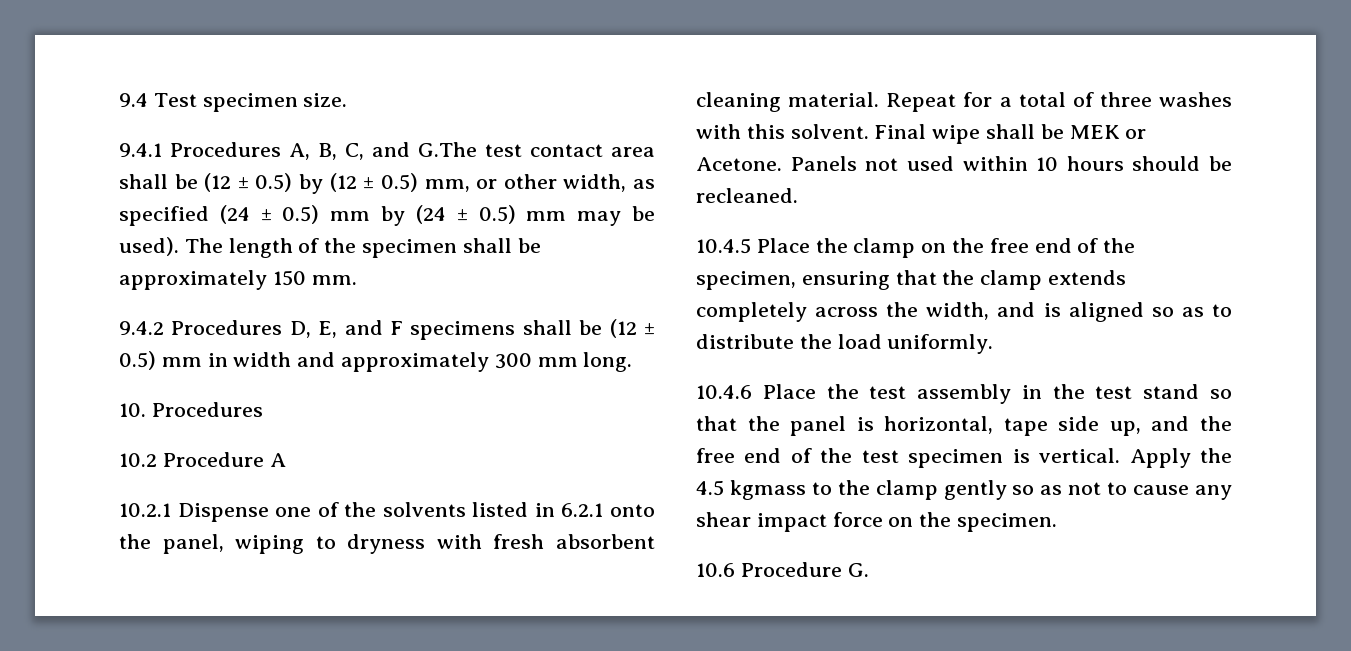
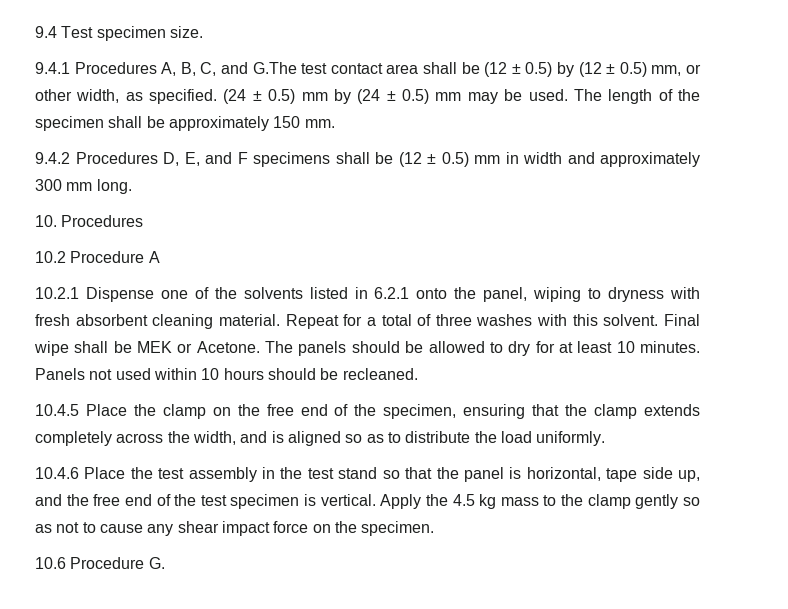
- 9.4.1 Procedures A, B, C, and G.The test contact area shall be (12 ± 0.5) by (12 ± 0.5) mm, or other width, as specified (24 ± 0.5) mm by (24 ± 0.5) mm may be used).
+ 9.4.1 Procedures A, B, C, and G.The test contact area shall be (12 ± 0.5) by (12 ± 0.5) mm, or other width, as specified. (24 ± 0.5) mm by (24 ± 0.5) mm may be used.
+ The panels should be allowed to dry for at least 10 minutes.
- Apply the 4.5 kgmass to the clamp gently so as not to cause any shear impact force on the specimen.
+ Apply the 4.5 kg mass to the clamp gently so as not to cause any shear impact force on the specimen.

